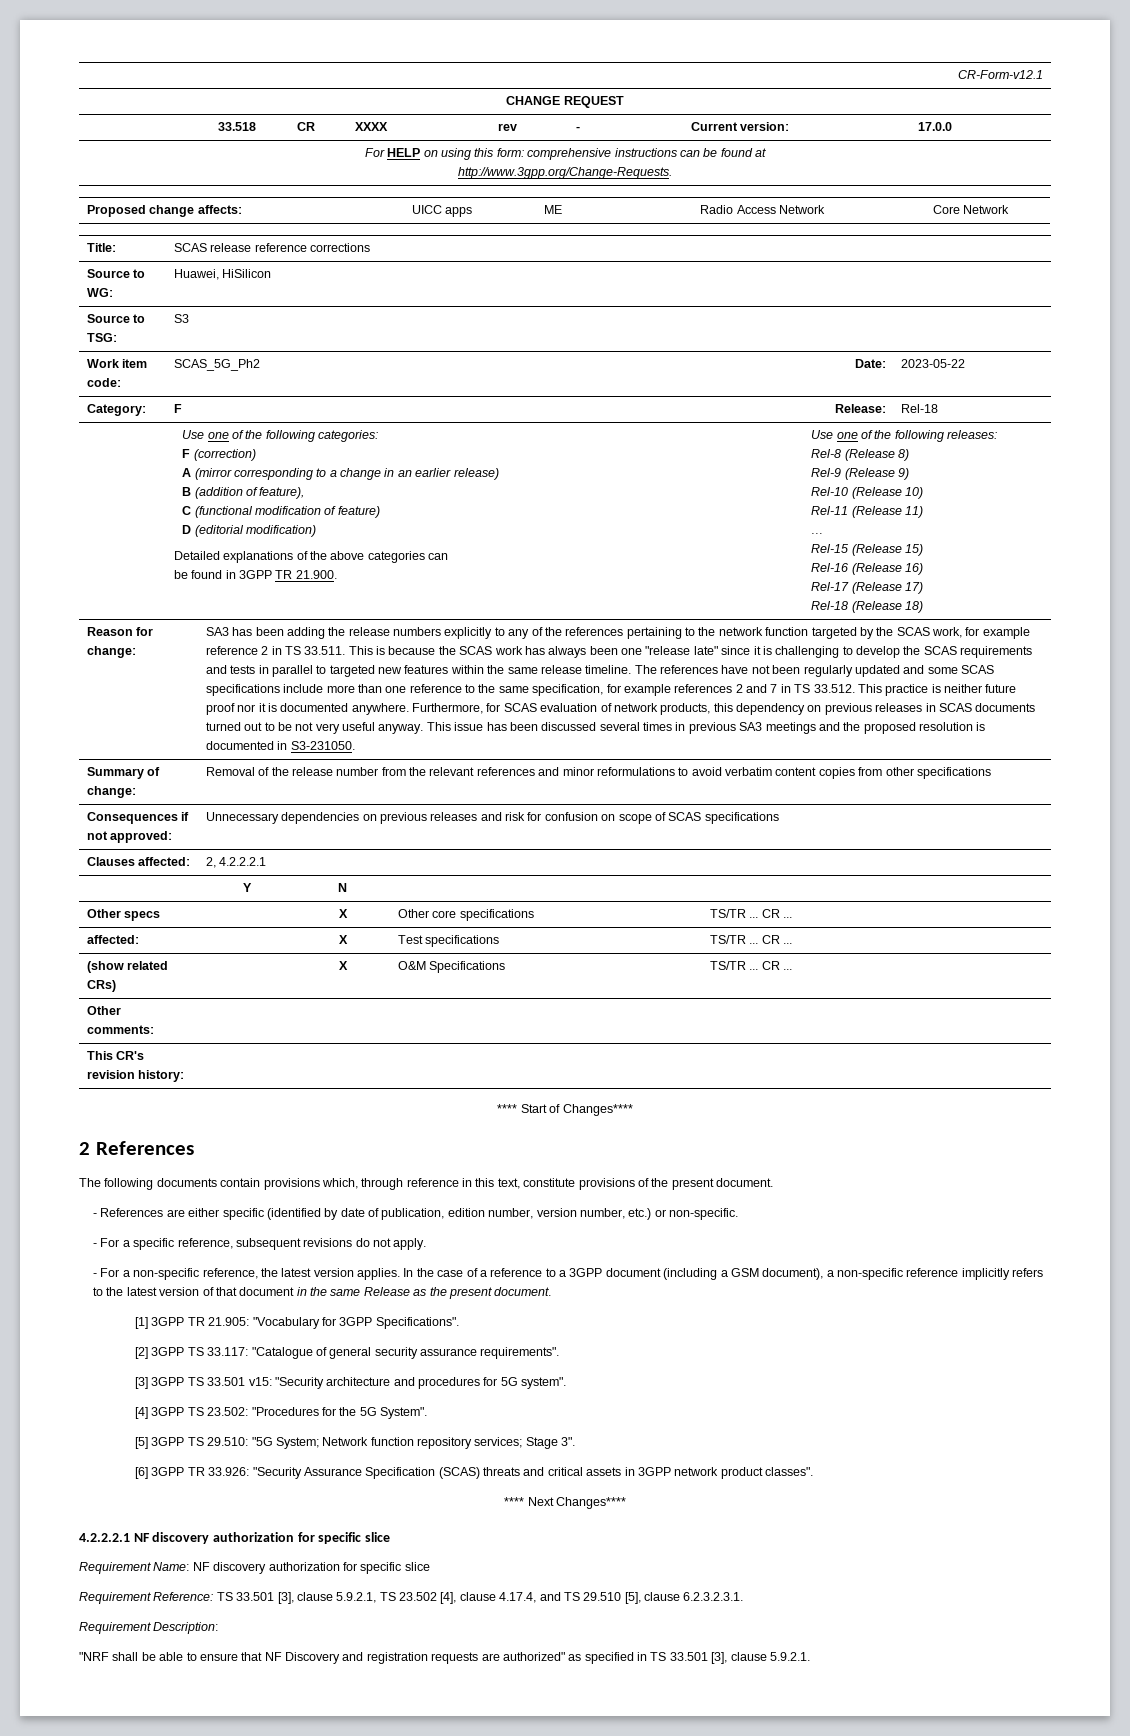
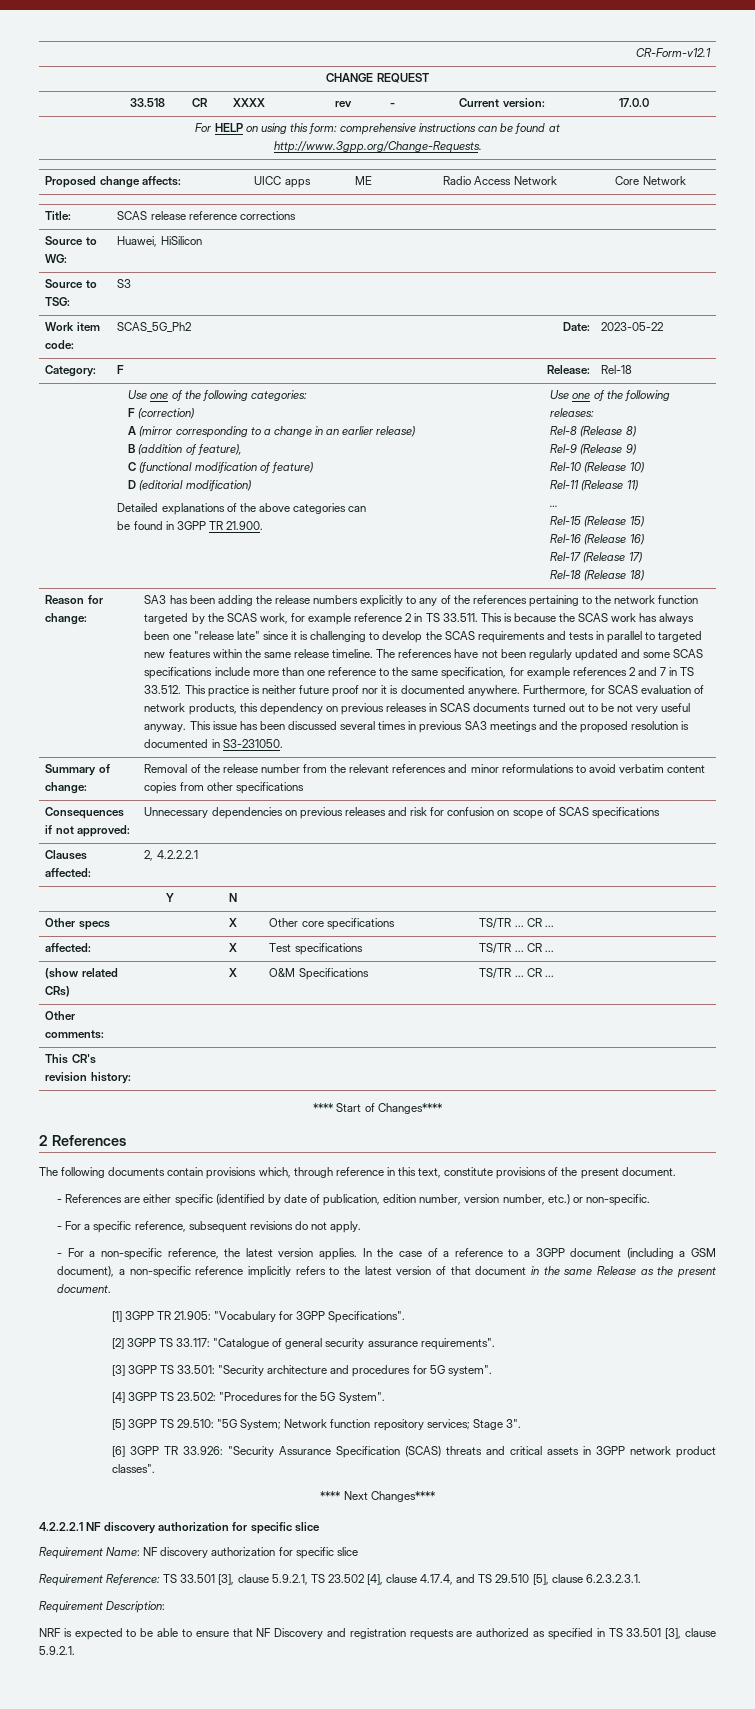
- [3] 3GPP TS 33.501 v15: "Security architecture and procedures for 5G system".
+ [3] 3GPP TS 33.501: "Security architecture and procedures for 5G system".
- "NRF shall be able to ensure that NF Discovery and registration requests are authorized" as specified in TS 33.501 [3], clause 5.9.2.1.
+ NRF is expected to be able to ensure that NF Discovery and registration requests are authorized as specified in TS 33.501 [3], clause 5.9.2.1.

